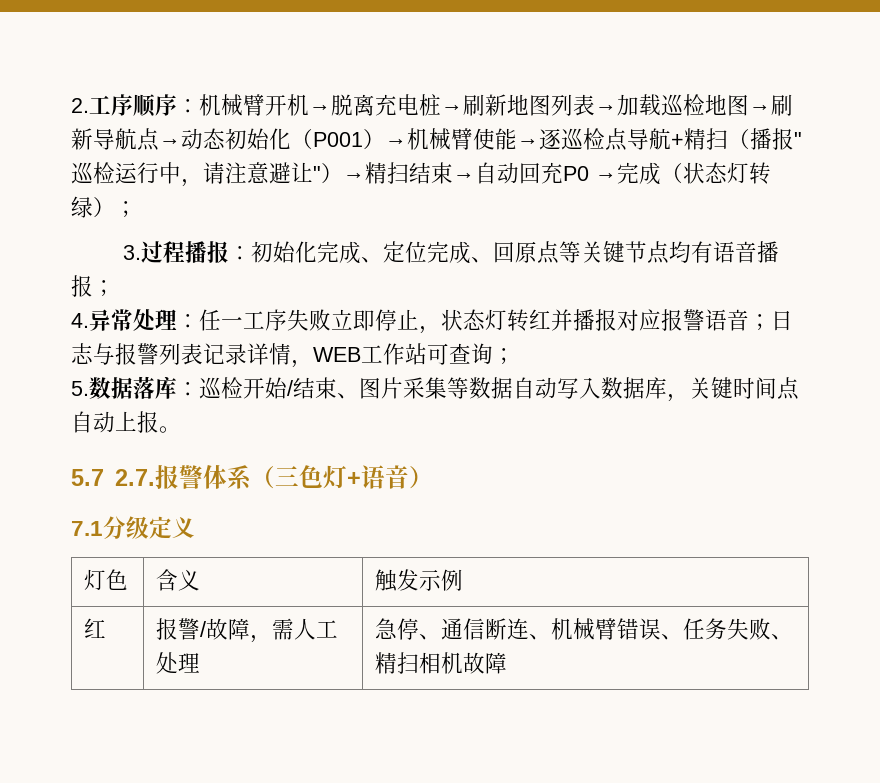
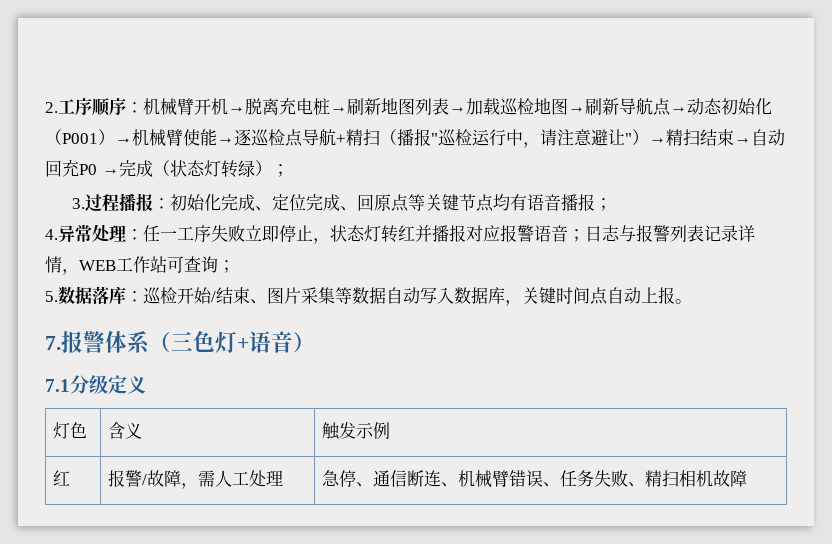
- 5.7 2.7.报警体系（三色灯+语音）
+ 7.报警体系（三色灯+语音）

